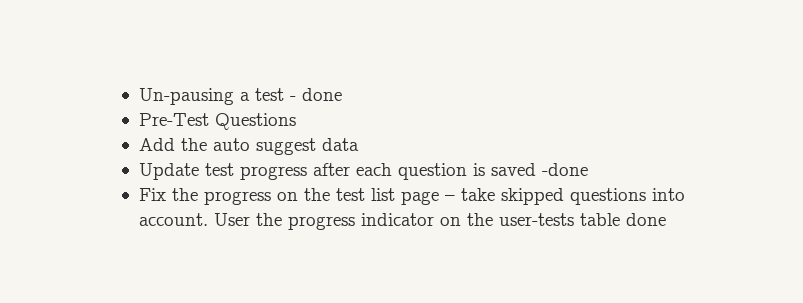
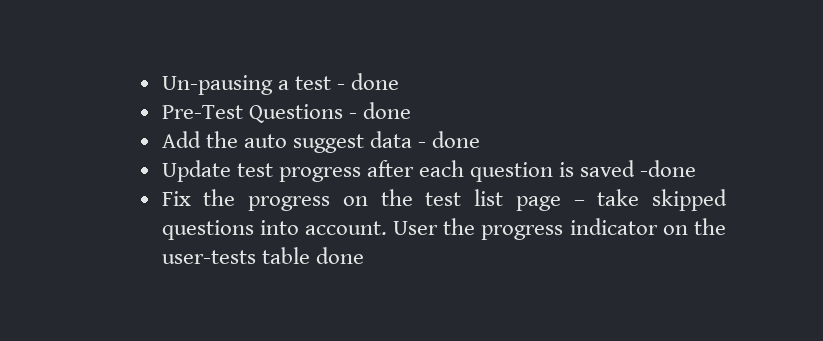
- Pre-Test Questions
+ Pre-Test Questions - done
- Add the auto suggest data
+ Add the auto suggest data - done

